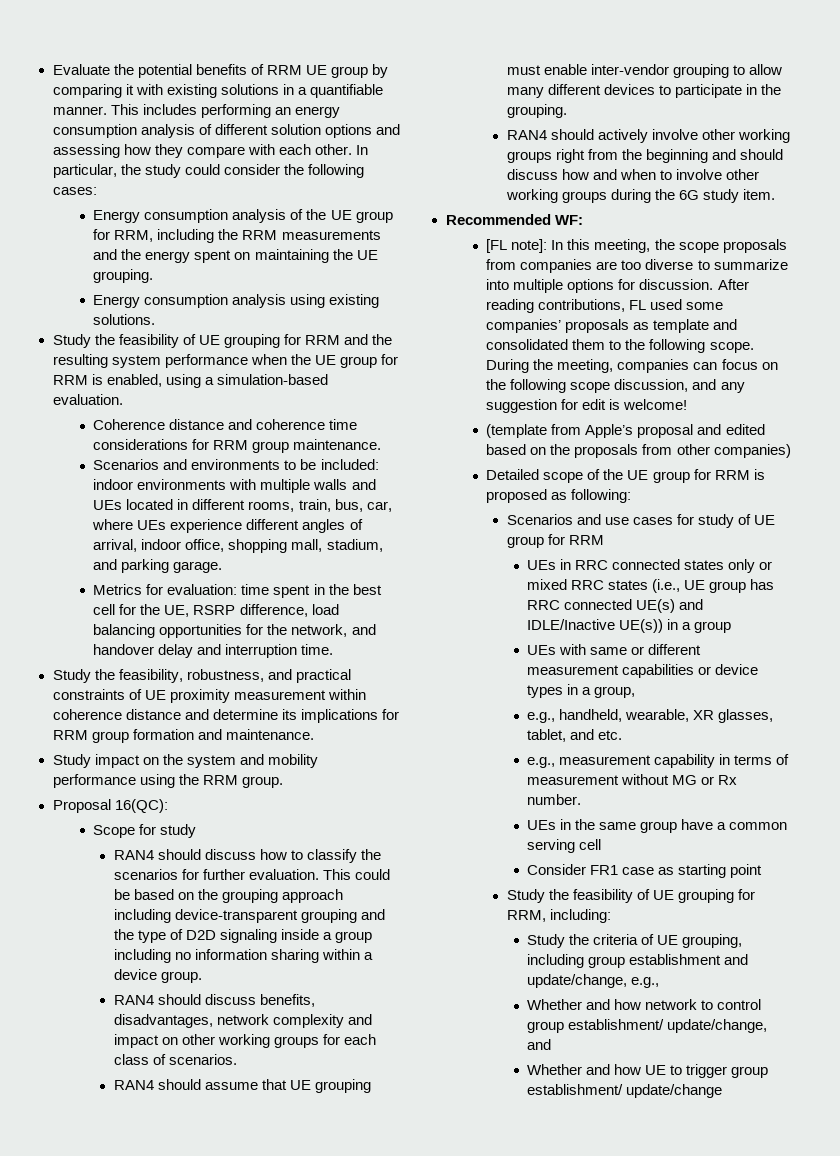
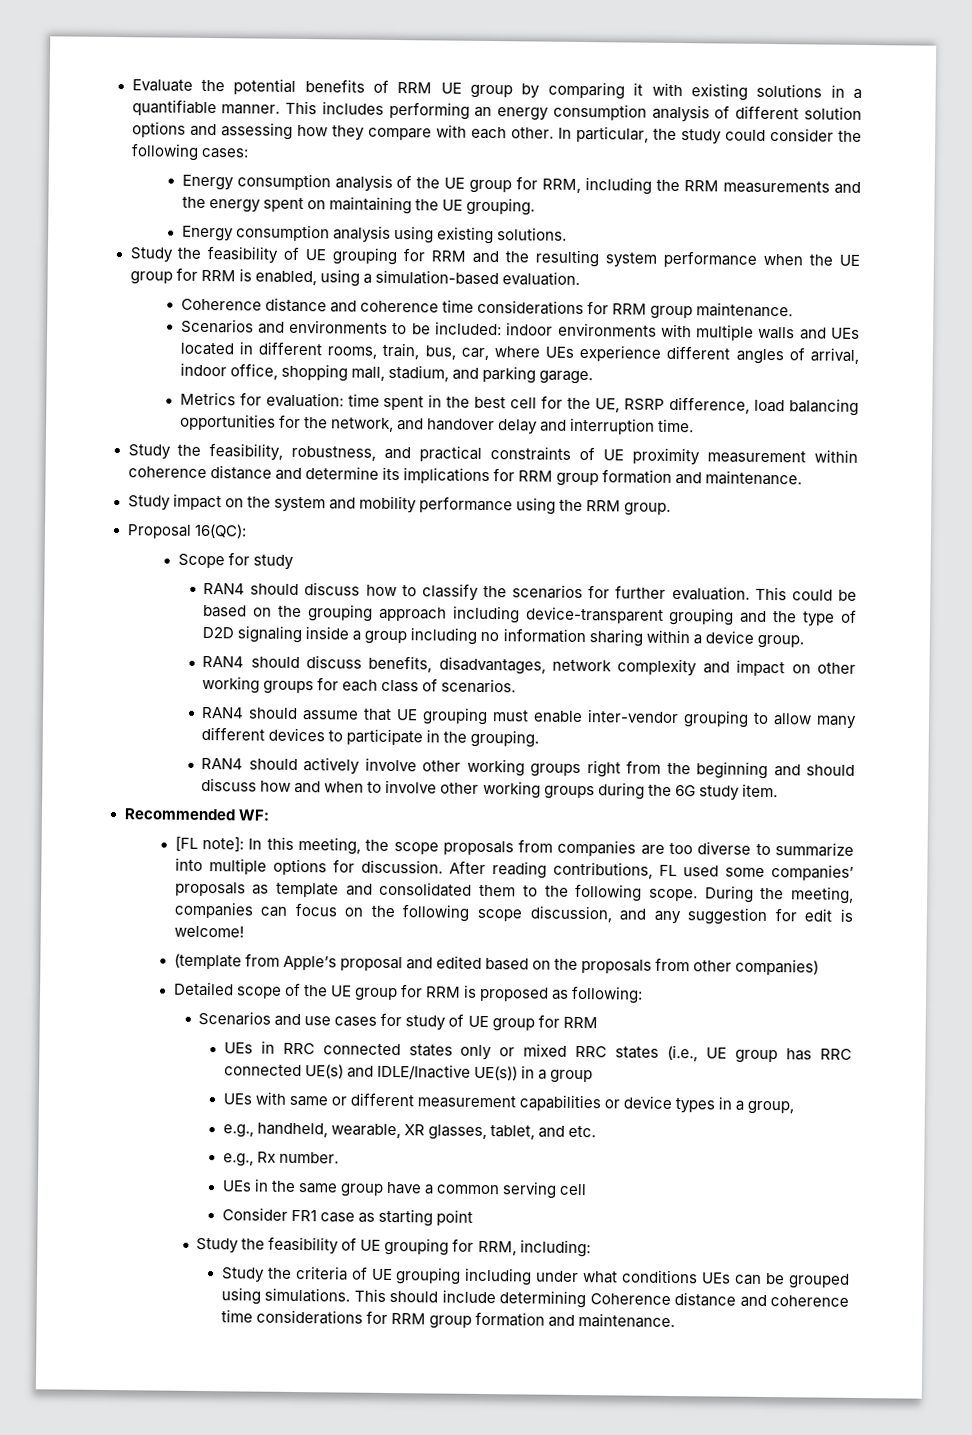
- e.g., measurement capability in terms of measurement without MG or Rx number.
+ e.g., Rx number.
- Study the criteria of UE grouping, including group establishment and update/change, e.g.,
- Whether and how network to control group establishment/ update/change, and
- Whether and how UE to trigger group establishment/ update/change
+ Study the criteria of UE grouping including under what conditions UEs can be grouped using simulations. This should include determining Coherence distance and coherence time considerations for RRM group formation and maintenance.

